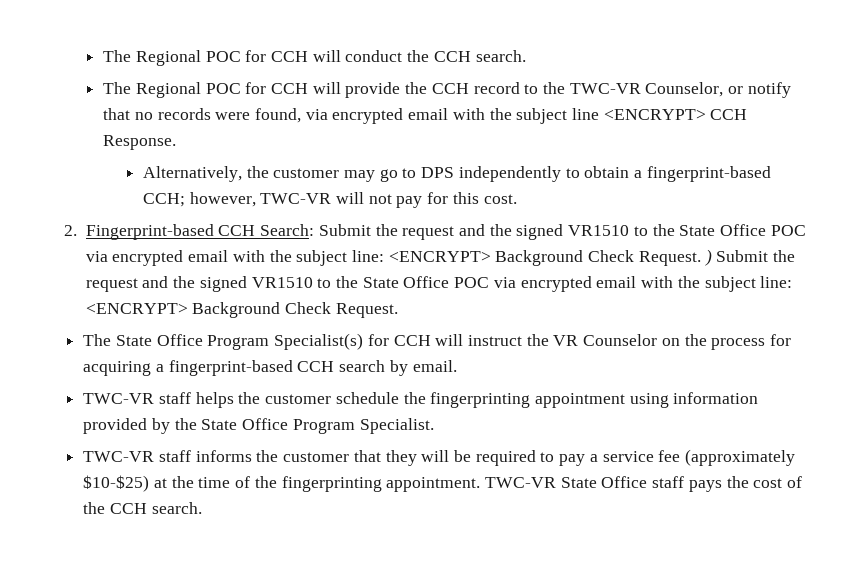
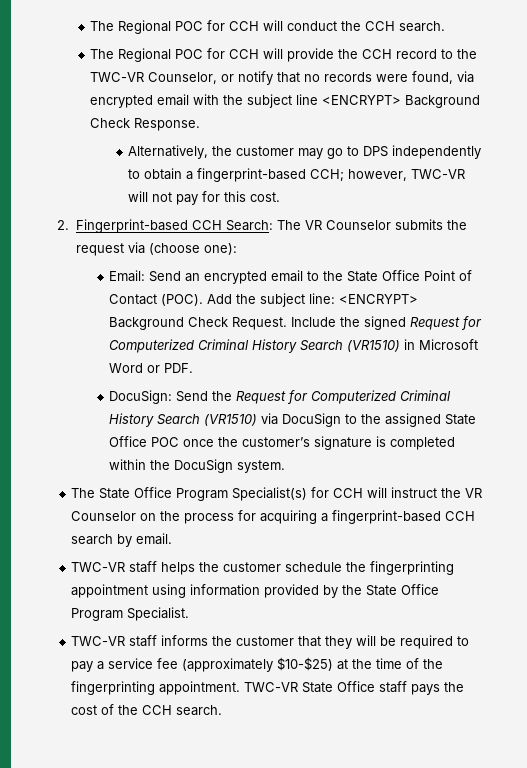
- The Regional POC for CCH will provide the CCH record to the TWC-VR Counselor, or notify that no records were found, via encrypted email with the subject line <ENCRYPT> CCH Response.
+ The Regional POC for CCH will provide the CCH record to the TWC-VR Counselor, or notify that no records were found, via encrypted email with the subject line <ENCRYPT> Background Check Response.
- 2. Fingerprint-based CCH Search: Submit the request and the signed VR1510 to the State Office POC via encrypted email with the subject line: <ENCRYPT> Background Check Request. ) Submit the request and the signed VR1510 to the State Office POC via encrypted email with the subject line: <ENCRYPT> Background Check Request.
+ 2. Fingerprint-based CCH Search: The VR Counselor submits the request via (choose one):
+ Email: Send an encrypted email to the State Office Point of Contact (POC). Add the subject line: <ENCRYPT> Background Check Request. Include the signed Request for Computerized Criminal History Search (VR1510) in Microsoft Word or PDF.
+ DocuSign: Send the Request for Computerized Criminal History Search (VR1510) via DocuSign to the assigned State Office POC once the customer’s signature is completed within the DocuSign system.

